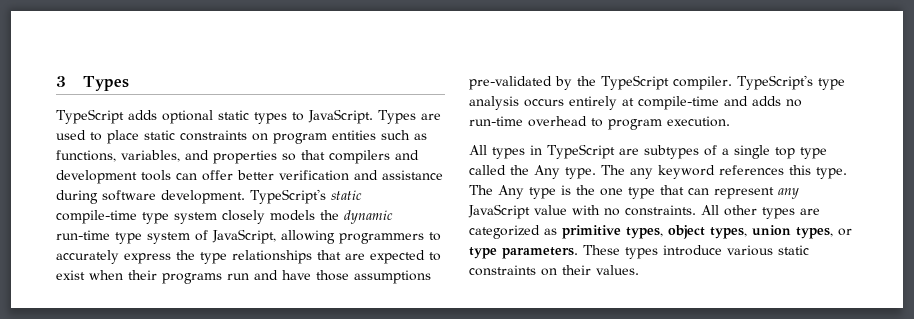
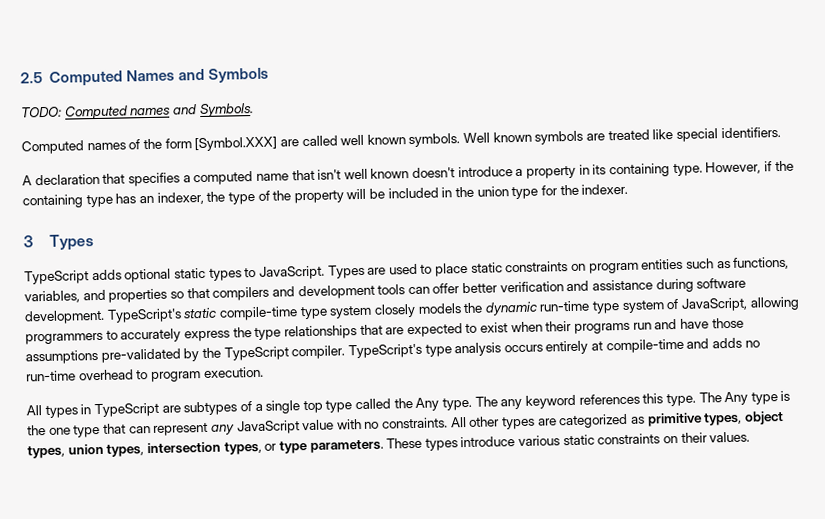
+ 2.5 Computed Names and Symbols
+ TODO: Computed names and Symbols.
+ Computed names of the form [Symbol.XXX] are called well known symbols. Well known symbols are treated like special identifiers.
+ A declaration that specifies a computed name that isn't well known doesn't introduce a property in its containing type. However, if the containing type has an indexer, the type of the property will be included in the union type for the indexer.
- All other types are categorized as primitive types, object types, union types, or type parameters.
+ All other types are categorized as primitive types, object types, union types, intersection types, or type parameters.

